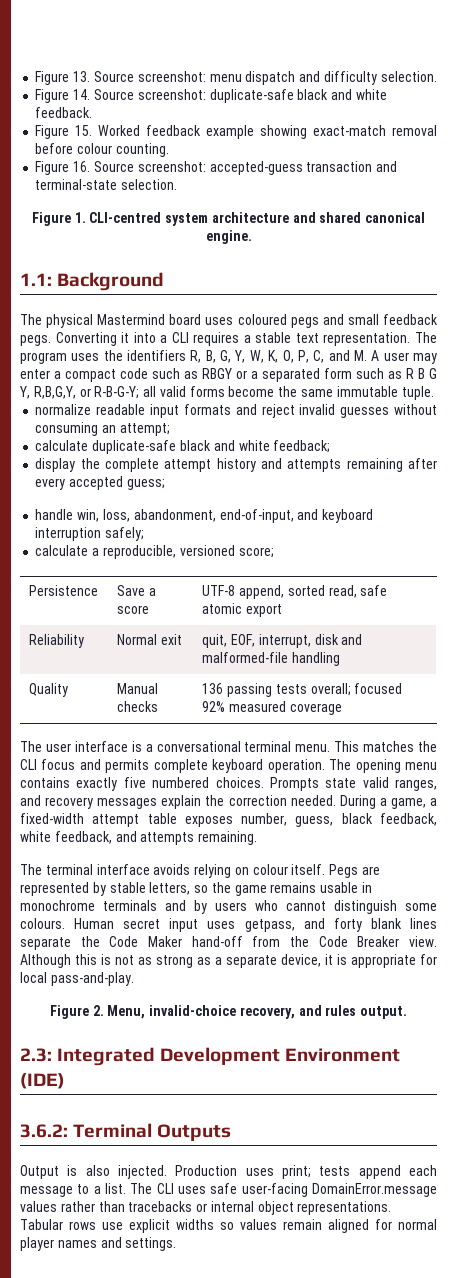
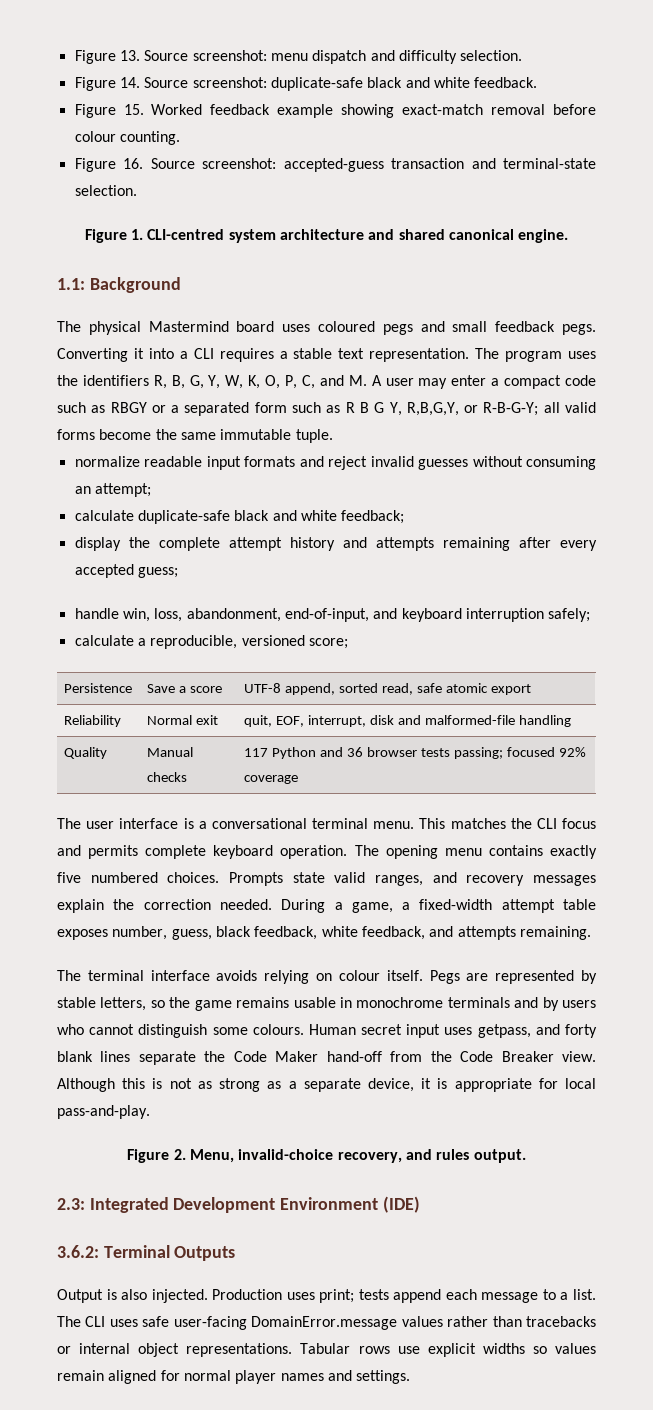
- Quality | Manual checks | 136 passing tests overall; focused 92% measured coverage
+ Quality | Manual checks | 117 Python and 36 browser tests passing; focused 92% coverage

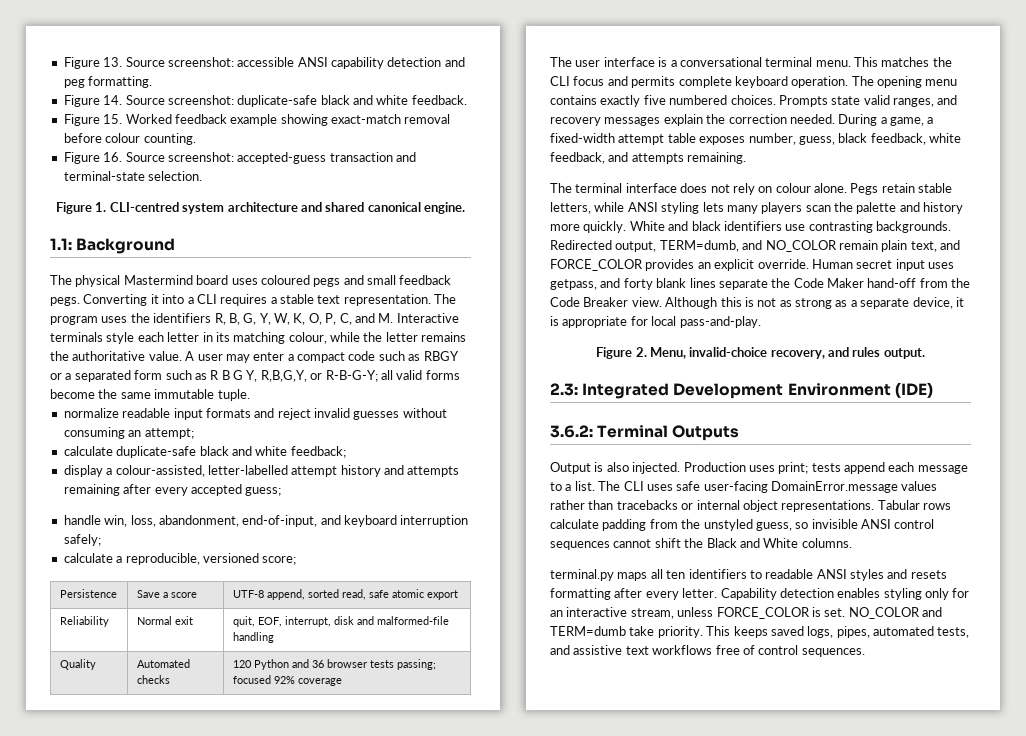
- Figure 13. Source screenshot: menu dispatch and difficulty selection.
+ Figure 13. Source screenshot: accessible ANSI capability detection and peg formatting.
- The program uses the identifiers R, B, G, Y, W, K, O, P, C, and M. A user may enter a compact code such as RBGY or a separated form such as R B G Y, R,B,G,Y, or R-B-G-Y; all valid forms become the same immutable tuple.
+ The program uses the identifiers R, B, G, Y, W, K, O, P, C, and M. Interactive terminals style each letter in its matching colour, while the letter remains the authoritative value. A user may enter a compact code such as RBGY or a separated form such as R B G Y, R,B,G,Y, or R-B-G-Y; all valid forms become the same immutable tuple.
- display the complete attempt history and attempts remaining after every accepted guess;
+ display a colour-assisted, letter-labelled attempt history and attempts remaining after every accepted guess;
- Quality | Manual checks | 117 Python and 36 browser tests passing; focused 92% coverage
+ Quality | Automated checks | 120 Python and 36 browser tests passing; focused 92% coverage
- The terminal interface avoids relying on colour itself. Pegs are represented by stable letters, so the game remains usable in monochrome terminals and by users who cannot distinguish some colours.
+ The terminal interface does not rely on colour alone. Pegs retain stable letters, while ANSI styling lets many players scan the palette and history more quickly. White and black identifiers use contrasting backgrounds. Redirected output, TERM=dumb, and NO_COLOR remain plain text, and FORCE_COLOR provides an explicit override.
- Tabular rows use explicit widths so values remain aligned for normal player names and settings.
+ Tabular rows calculate padding from the unstyled guess, so invisible ANSI control sequences cannot shift the Black and White columns.
+ terminal.py maps all ten identifiers to readable ANSI styles and resets formatting after every letter. Capability detection enables styling only for an interactive stream, unless FORCE_COLOR is set. NO_COLOR and TERM=dumb take priority. This keeps saved logs, pipes, automated tests, and assistive text workflows free of control sequences.

